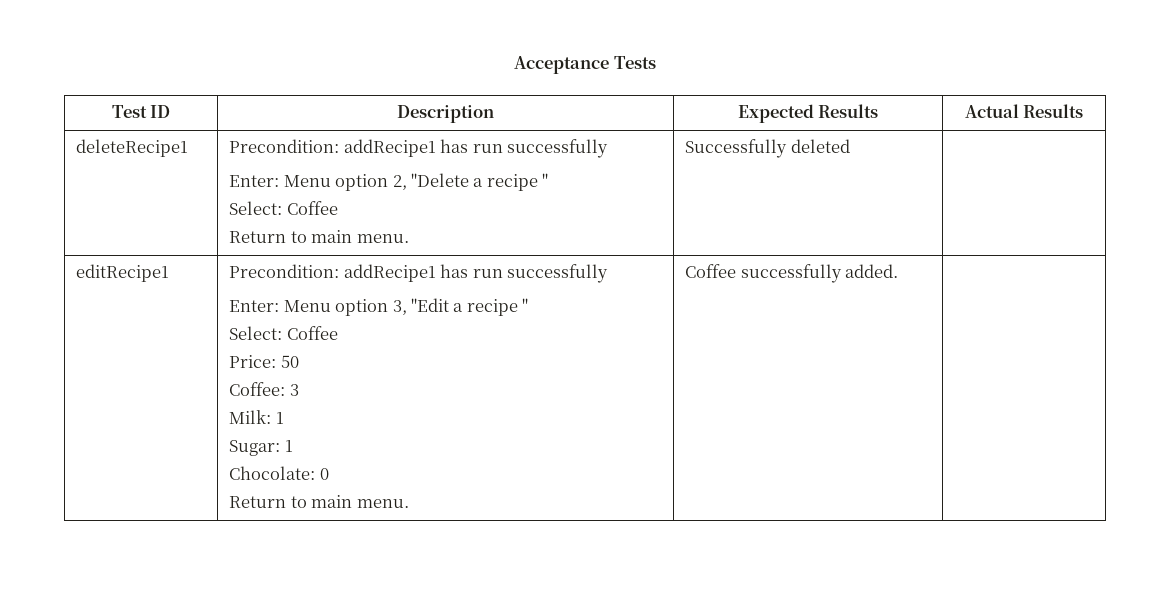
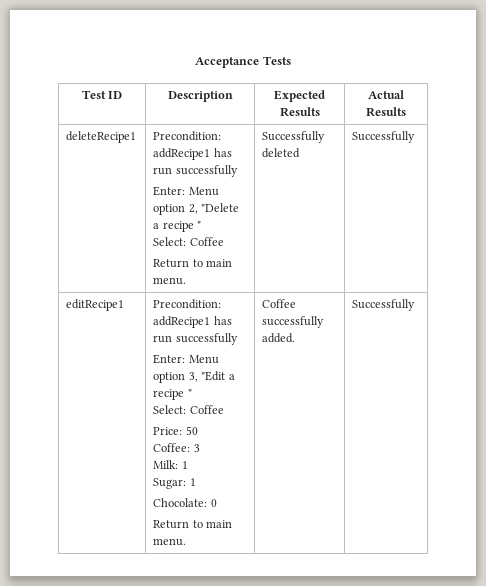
  deleteRecipe1 | Precondition: addRecipe1 has run successfully
  Enter: Menu option 2, "Delete a recipe "
  Select: Coffee
- Return to main menu. | Successfully deleted |
+ Return to main menu. | Successfully deleted | Successfully
  editRecipe1 | Precondition: addRecipe1 has run successfully
  Enter: Menu option 3, "Edit a recipe "
  Select: Coffee
  Price: 50
  Coffee: 3
  Milk: 1
  Sugar: 1
  Chocolate: 0
- Return to main menu. | Coffee successfully added. |
+ Return to main menu. | Coffee successfully added. | Successfully

